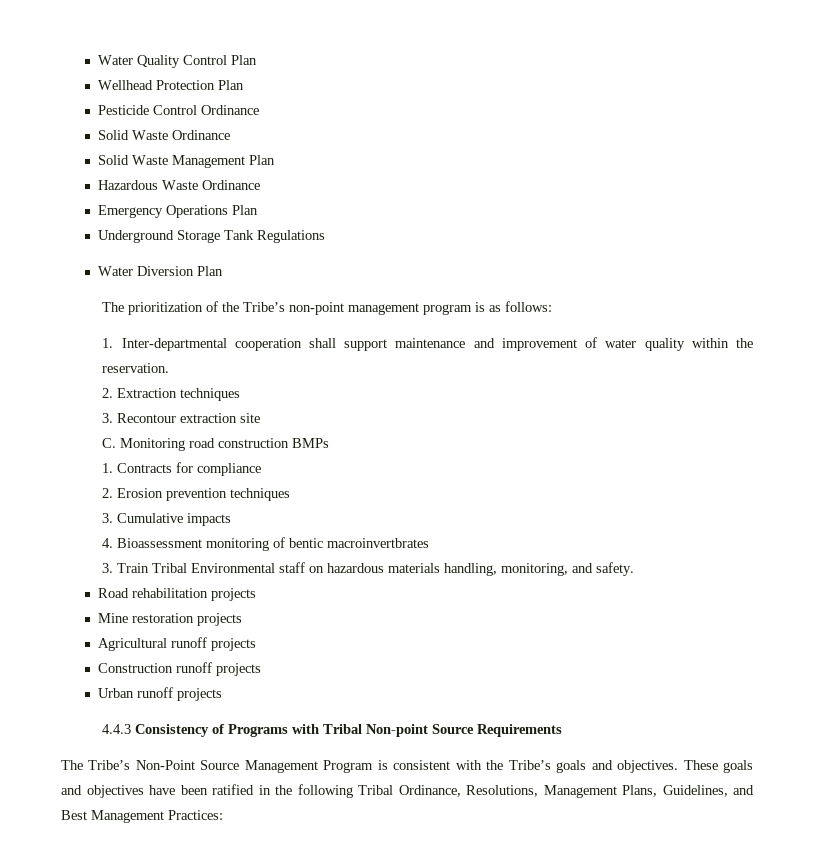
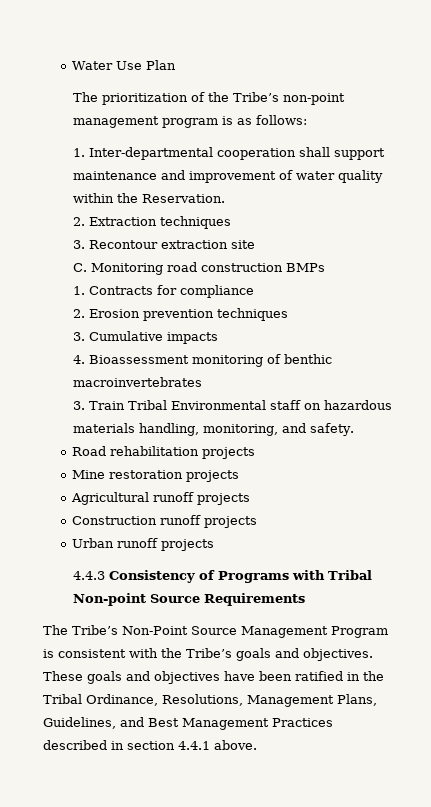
- Water Quality Control Plan
- Wellhead Protection Plan
- Pesticide Control Ordinance
- Solid Waste Ordinance
- Solid Waste Management Plan
- Hazardous Waste Ordinance
- Emergency Operations Plan
- Underground Storage Tank Regulations
- Water Diversion Plan
+ Water Use Plan
- 1. Inter-departmental cooperation shall support maintenance and improvement of water quality within the reservation.
+ 1. Inter-departmental cooperation shall support maintenance and improvement of water quality within the Reservation.
- 4. Bioassessment monitoring of bentic macroinvertbrates
+ 4. Bioassessment monitoring of benthic macroinvertebrates
- These goals and objectives have been ratified in the following Tribal Ordinance, Resolutions, Management Plans, Guidelines, and Best Management Practices:
+ These goals and objectives have been ratified in the Tribal Ordinance, Resolutions, Management Plans, Guidelines, and Best Management Practices described in section 4.4.1 above.

